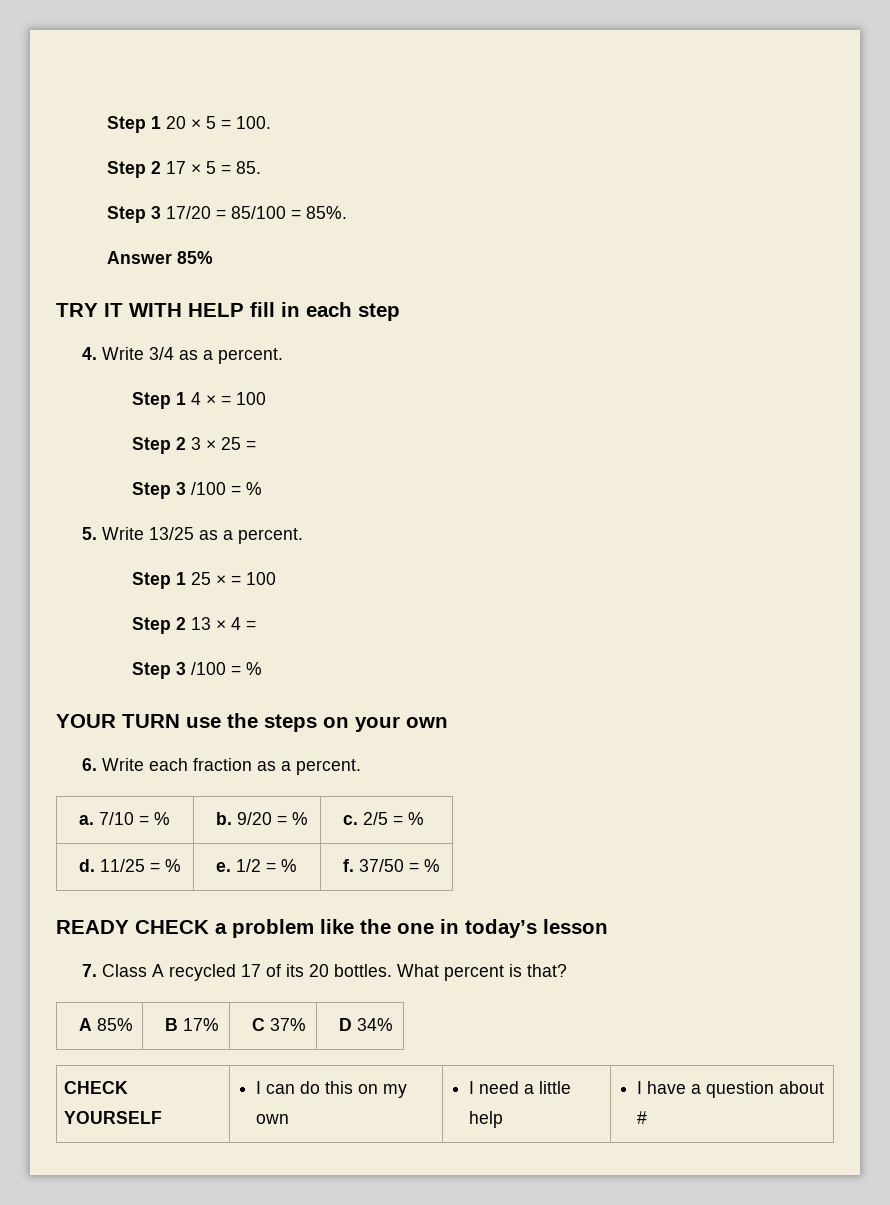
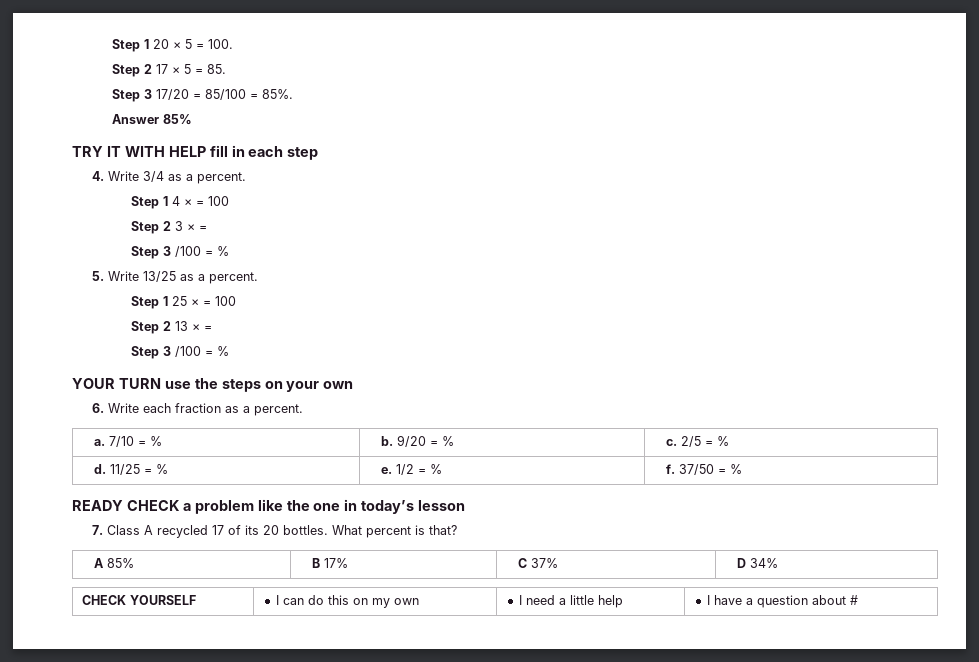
- Step 2 3 × 25 =
+ Step 2 3 × =
- Step 2 13 × 4 =
+ Step 2 13 × =

